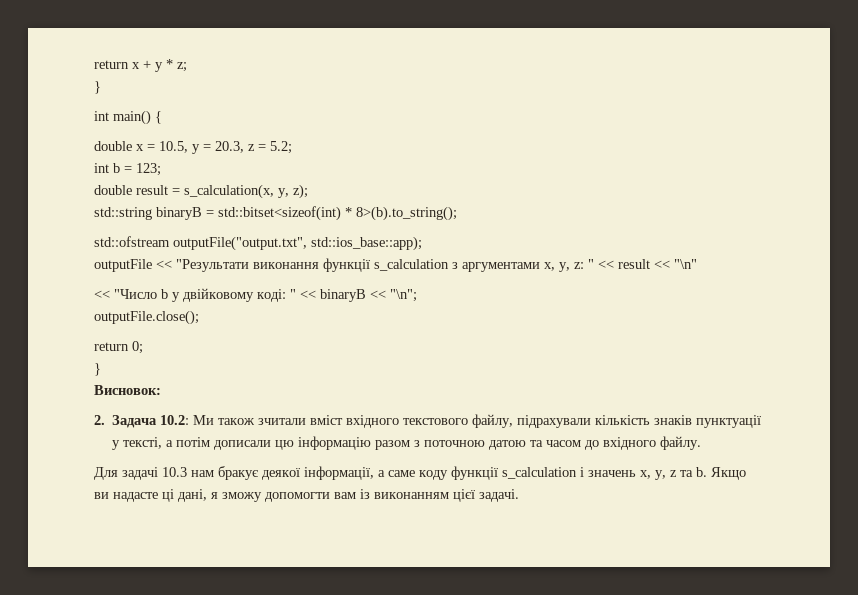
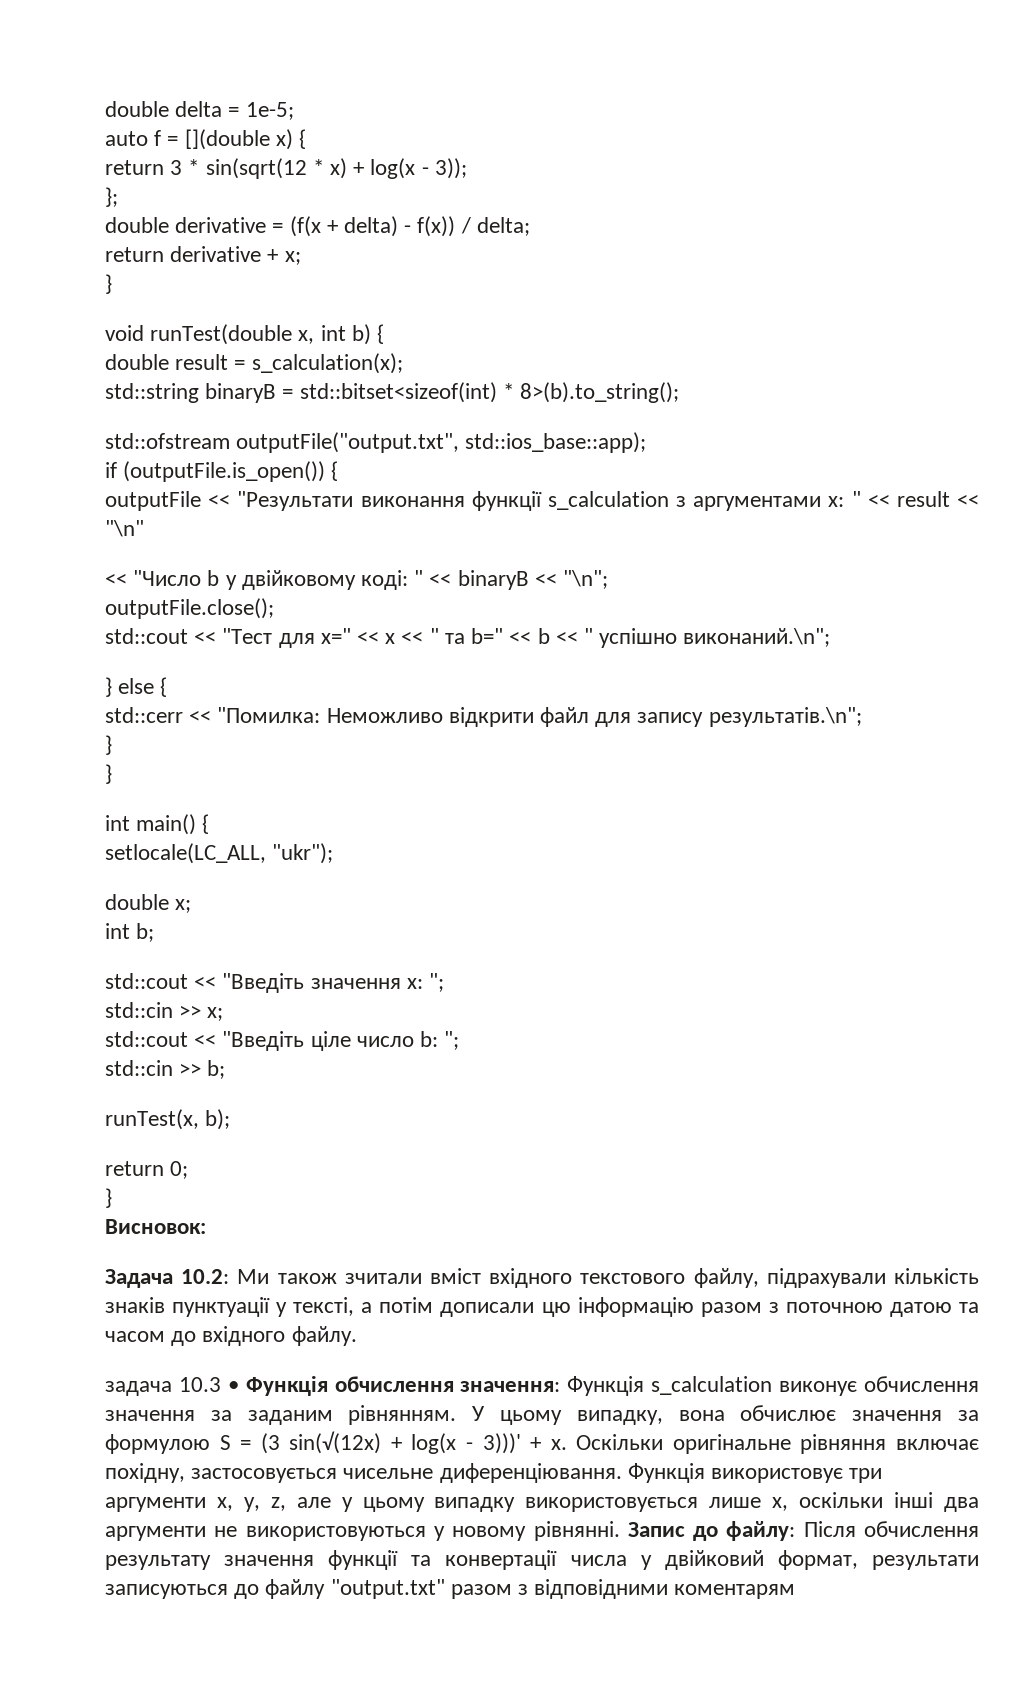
- return x + y * z;
+ double delta = 1e-5;
+ auto f = [](double x) {
+ return 3 * sin(sqrt(12 * x) + log(x - 3));
+ };
+ double derivative = (f(x + delta) - f(x)) / delta;
+ return derivative + x;
  }
- int main() {
- double x = 10.5, y = 20.3, z = 5.2;
- int b = 123;
+ void runTest(double x, int b) {
- double result = s_calculation(x, y, z);
+ double result = s_calculation(x);
+ if (outputFile.is_open()) {
- outputFile << "Результати виконання функції s_calculation з аргументами х, у, z: " << result << "\n"
+ outputFile << "Результати виконання функції s_calculation з аргументами x: " << result << "\n"
+ std::cout << "Тест для x=" << x << " та b=" << b << " успішно виконаний.\n";
+ } else {
+ std::cerr << "Помилка: Неможливо відкрити файл для запису результатів.\n";
+ }
+ }
+ int main() {
+ setlocale(LC_ALL, "ukr");
+ double x;
+ int b;
+ std::cout << "Введіть значення x: ";
+ std::cin >> x;
+ std::cout << "Введіть ціле число b: ";
+ std::cin >> b;
+ runTest(x, b);
- 2. Задача 10.2: Ми також зчитали вміст вхідного текстового файлу, підрахували кількість знаків пунктуації у тексті, а потім дописали цю інформацію разом з поточною датою та часом до вхідного файлу.
+ Задача 10.2: Ми також зчитали вміст вхідного текстового файлу, підрахували кількість знаків пунктуації у тексті, а потім дописали цю інформацію разом з поточною датою та часом до вхідного файлу.
- Для задачі 10.3 нам бракує деякої інформації, а саме коду функції s_calculation і значень x, y, z та b. Якщо ви надасте ці дані, я зможу допомогти вам із виконанням цієї задачі.
+ задача 10.3 • Функція обчислення значення: Функція s_calculation виконує обчислення значення за заданим рівнянням. У цьому випадку, вона обчислює значення за формулою S = (3 sin(√(12x) + log(x - 3)))' + x. Оскільки оригінальне рівняння включає похідну, застосовується чисельне диференціювання. Функція використовує три аргументи x, y, z, але у цьому випадку використовується лише x, оскільки інші два аргументи не використовуються у новому рівнянні. Запис до файлу: Після обчислення результату значення функції та конвертації числа у двійковий формат, результати записуються до файлу "output.txt" разом з відповідними коментарям

